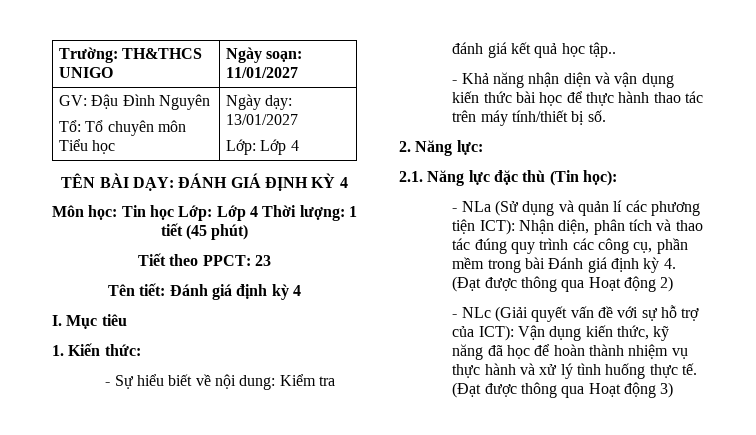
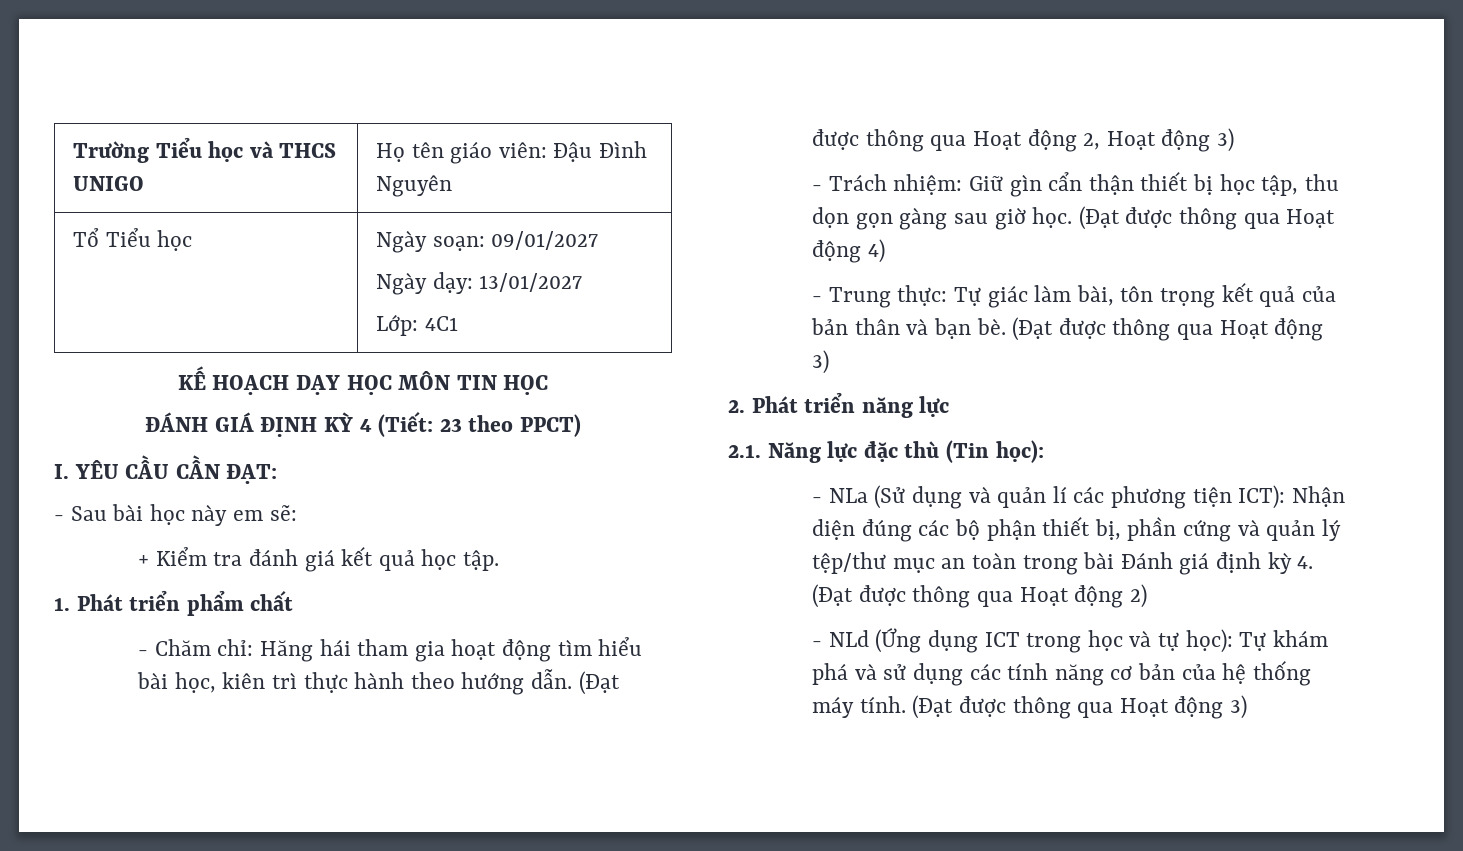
- Trường: TH&THCS UNIGO | Ngày soạn: 11/01/2027
- GV: Đậu Đình Nguyên
- Tổ: Tổ chuyên môn Tiểu học | Ngày dạy: 13/01/2027
- Lớp: Lớp 4
- TÊN BÀI DẠY: ĐÁNH GIÁ ĐỊNH KỲ 4
- Môn học: Tin học Lớp: Lớp 4 Thời lượng: 1 tiết (45 phút)
- Tiết theo PPCT: 23
- Tên tiết: Đánh giá định kỳ 4
- I. Mục tiêu
- 1. Kiến thức:
- - Sự hiểu biết về nội dung: Kiểm tra đánh giá kết quả học tập..
- - Khả năng nhận diện và vận dụng kiến thức bài học để thực hành thao tác trên máy tính/thiết bị số.
- 2. Năng lực:
+ Trường Tiểu học và THCS UNIGO | Họ tên giáo viên: Đậu Đình Nguyên
+ Tổ Tiểu học | Ngày soạn: 09/01/2027
+ Ngày dạy: 13/01/2027
+ Lớp: 4C1
+ KẾ HOẠCH DẠY HỌC MÔN TIN HỌC
+ ĐÁNH GIÁ ĐỊNH KỲ 4 (Tiết: 23 theo PPCT)
+ I. YÊU CẦU CẦN ĐẠT:
+ - Sau bài học này em sẽ:
+ + Kiểm tra đánh giá kết quả học tập.
+ 1. Phát triển phẩm chất
+ - Chăm chỉ: Hăng hái tham gia hoạt động tìm hiểu bài học, kiên trì thực hành theo hướng dẫn. (Đạt được thông qua Hoạt động 2, Hoạt động 3)
+ - Trách nhiệm: Giữ gìn cẩn thận thiết bị học tập, thu dọn gọn gàng sau giờ học. (Đạt được thông qua Hoạt động 4)
+ - Trung thực: Tự giác làm bài, tôn trọng kết quả của bản thân và bạn bè. (Đạt được thông qua Hoạt động 3)
+ 2. Phát triển năng lực
- - NLa (Sử dụng và quản lí các phương tiện ICT): Nhận diện, phân tích và thao tác đúng quy trình các công cụ, phần mềm trong bài Đánh giá định kỳ 4. (Đạt được thông qua Hoạt động 2)
+ - NLa (Sử dụng và quản lí các phương tiện ICT): Nhận diện đúng các bộ phận thiết bị, phần cứng và quản lý tệp/thư mục an toàn trong bài Đánh giá định kỳ 4. (Đạt được thông qua Hoạt động 2)
- - NLc (Giải quyết vấn đề với sự hỗ trợ của ICT): Vận dụng kiến thức, kỹ năng đã học để hoàn thành nhiệm vụ thực hành và xử lý tình huống thực tế.
+ - NLd (Ứng dụng ICT trong học và tự học): Tự khám phá và sử dụng các tính năng cơ bản của hệ thống máy tính.

